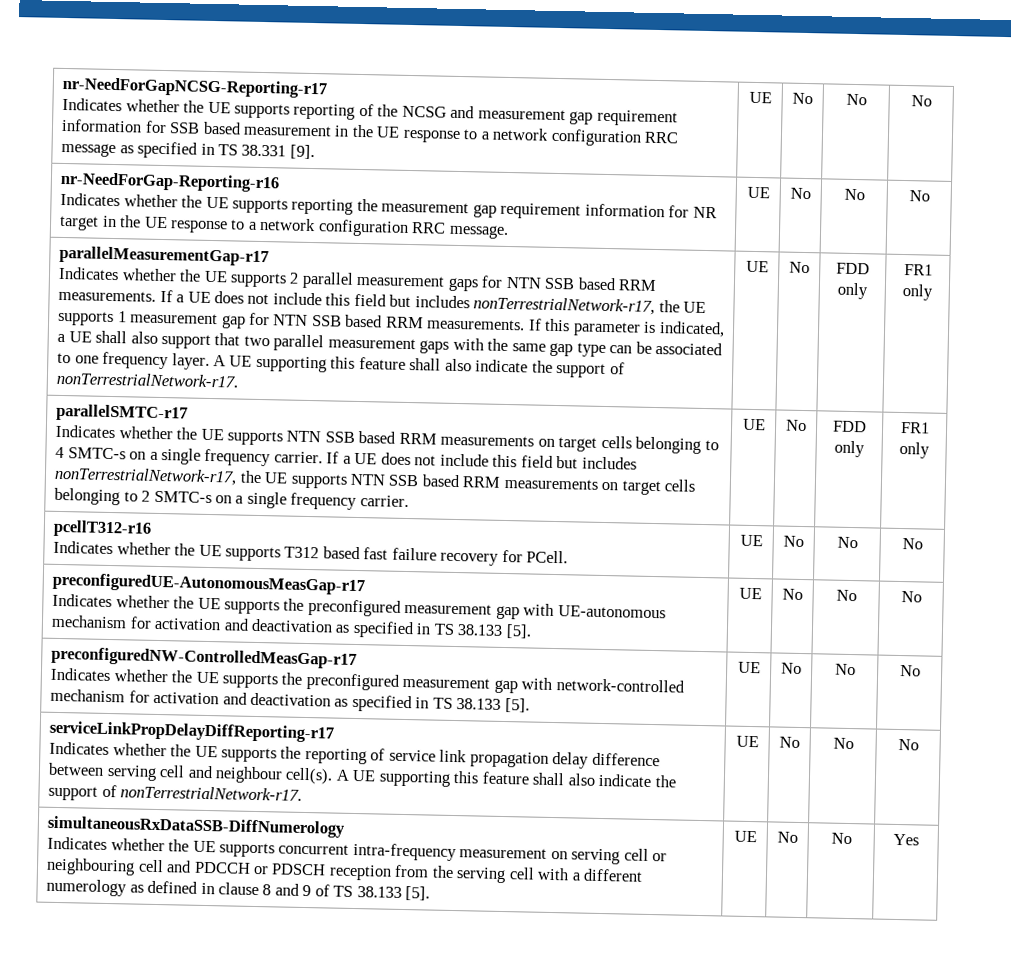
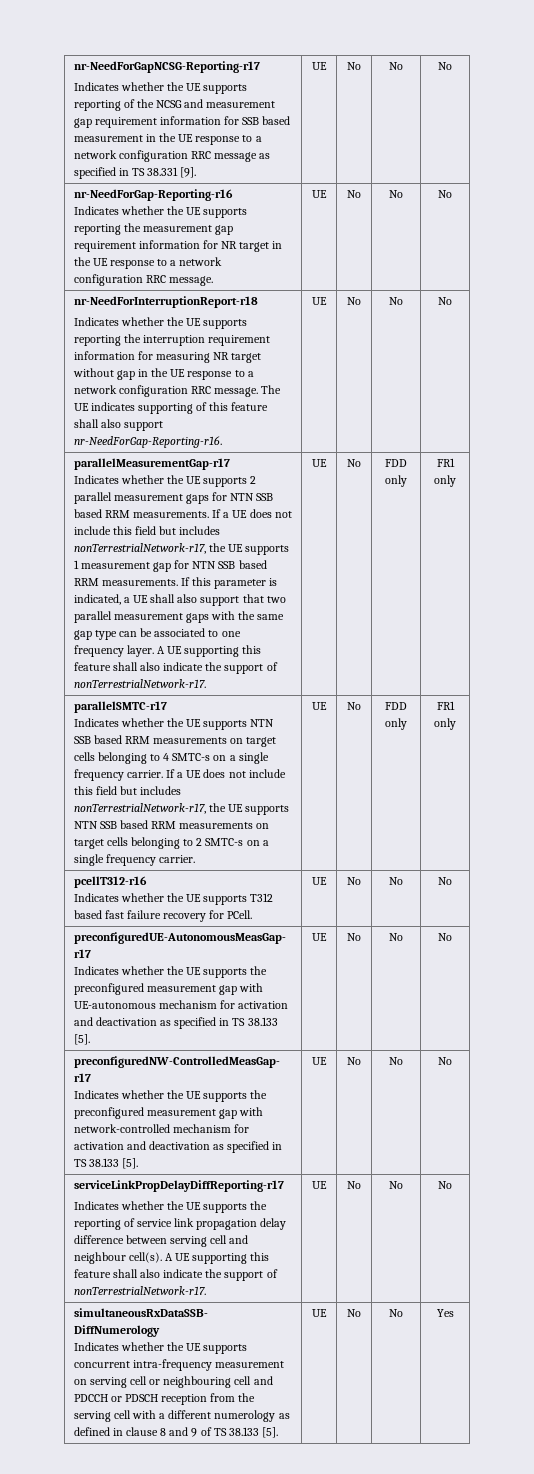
+ nr-NeedForInterruptionReport-r18
+ Indicates whether the UE supports reporting the interruption requirement information for measuring NR target without gap in the UE response to a network configuration RRC message. The UE indicates supporting of this feature shall also support nr-NeedForGap-Reporting-r16. | UE | No | No | No

